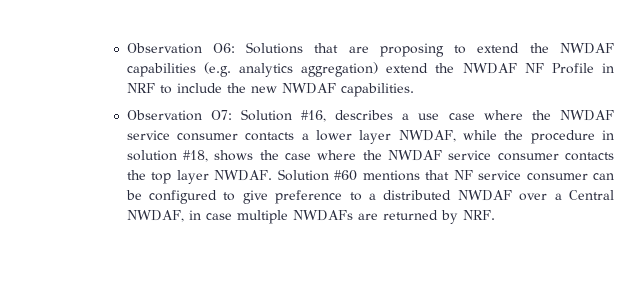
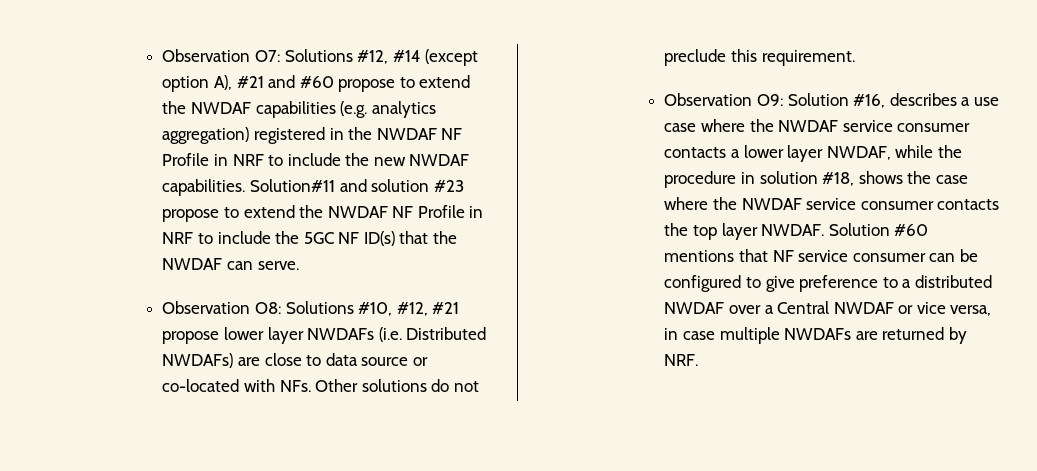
- Observation O6: Solutions that are proposing to extend the NWDAF capabilities (e.g. analytics aggregation) extend the NWDAF NF Profile in NRF to include the new NWDAF capabilities.
- Observation O7: Solution #16, describes a use case where the NWDAF service consumer contacts a lower layer NWDAF, while the procedure in solution #18, shows the case where the NWDAF service consumer contacts the top layer NWDAF.
+ Observation O7: Solutions #12, #14 (except option A), #21 and #60 propose to extend the NWDAF capabilities (e.g. analytics aggregation) registered in the NWDAF NF Profile in NRF to include the new NWDAF capabilities. Solution#11 and solution #23 propose to extend the NWDAF NF Profile in NRF to include the 5GC NF ID(s) that the NWDAF can serve.
+ Observation O8: Solutions #10, #12, #21 propose lower layer NWDAFs (i.e. Distributed NWDAFs) are close to data source or co-located with NFs. Other solutions do not preclude this requirement.
+ Observation O9: Solution #16, describes a use case where the NWDAF service consumer contacts a lower layer NWDAF, while the procedure in solution #18, shows the case where the NWDAF service consumer contacts the top layer NWDAF.
- Solution #60 mentions that NF service consumer can be configured to give preference to a distributed NWDAF over a Central NWDAF, in case multiple NWDAFs are returned by NRF.
+ Solution #60 mentions that NF service consumer can be configured to give preference to a distributed NWDAF over a Central NWDAF or vice versa, in case multiple NWDAFs are returned by NRF.

